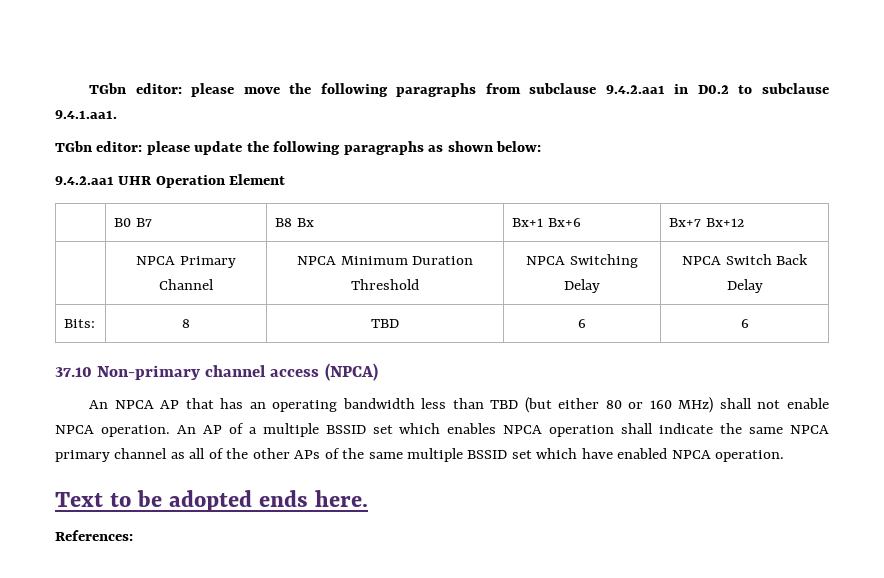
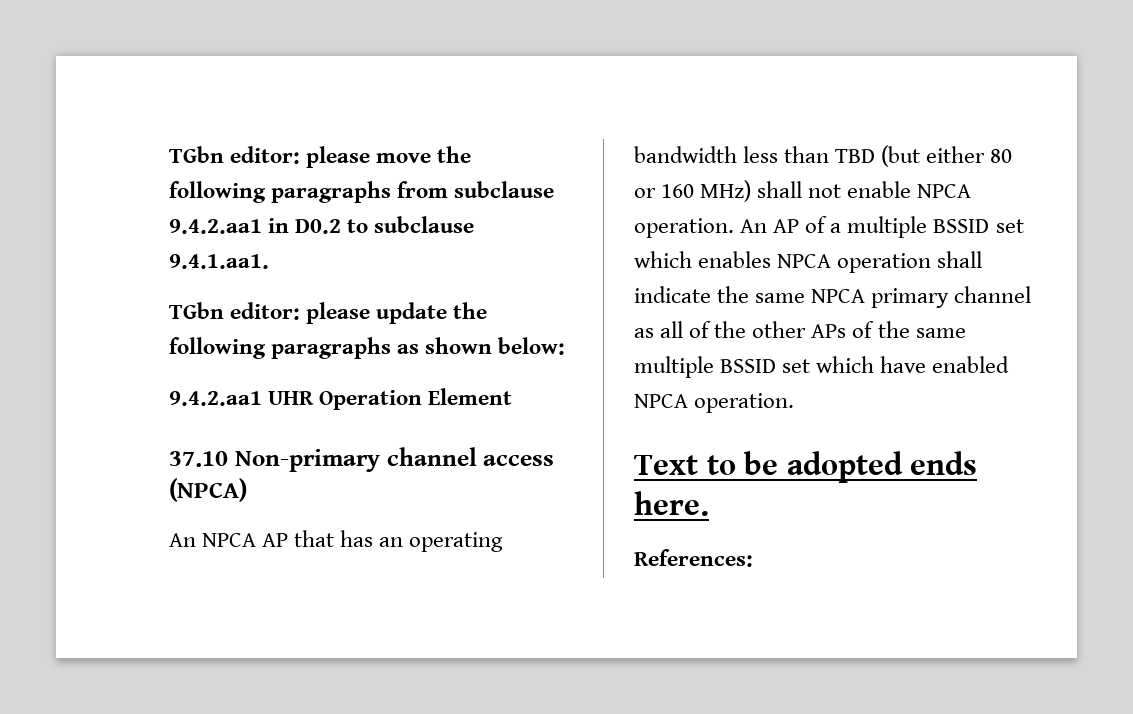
- | B0 B7 | B8 Bx | Bx+1 Bx+6 | Bx+7 Bx+12
- | NPCA Primary Channel | NPCA Minimum Duration Threshold | NPCA Switching Delay | NPCA Switch Back Delay
- Bits: | 8 | TBD | 6 | 6

